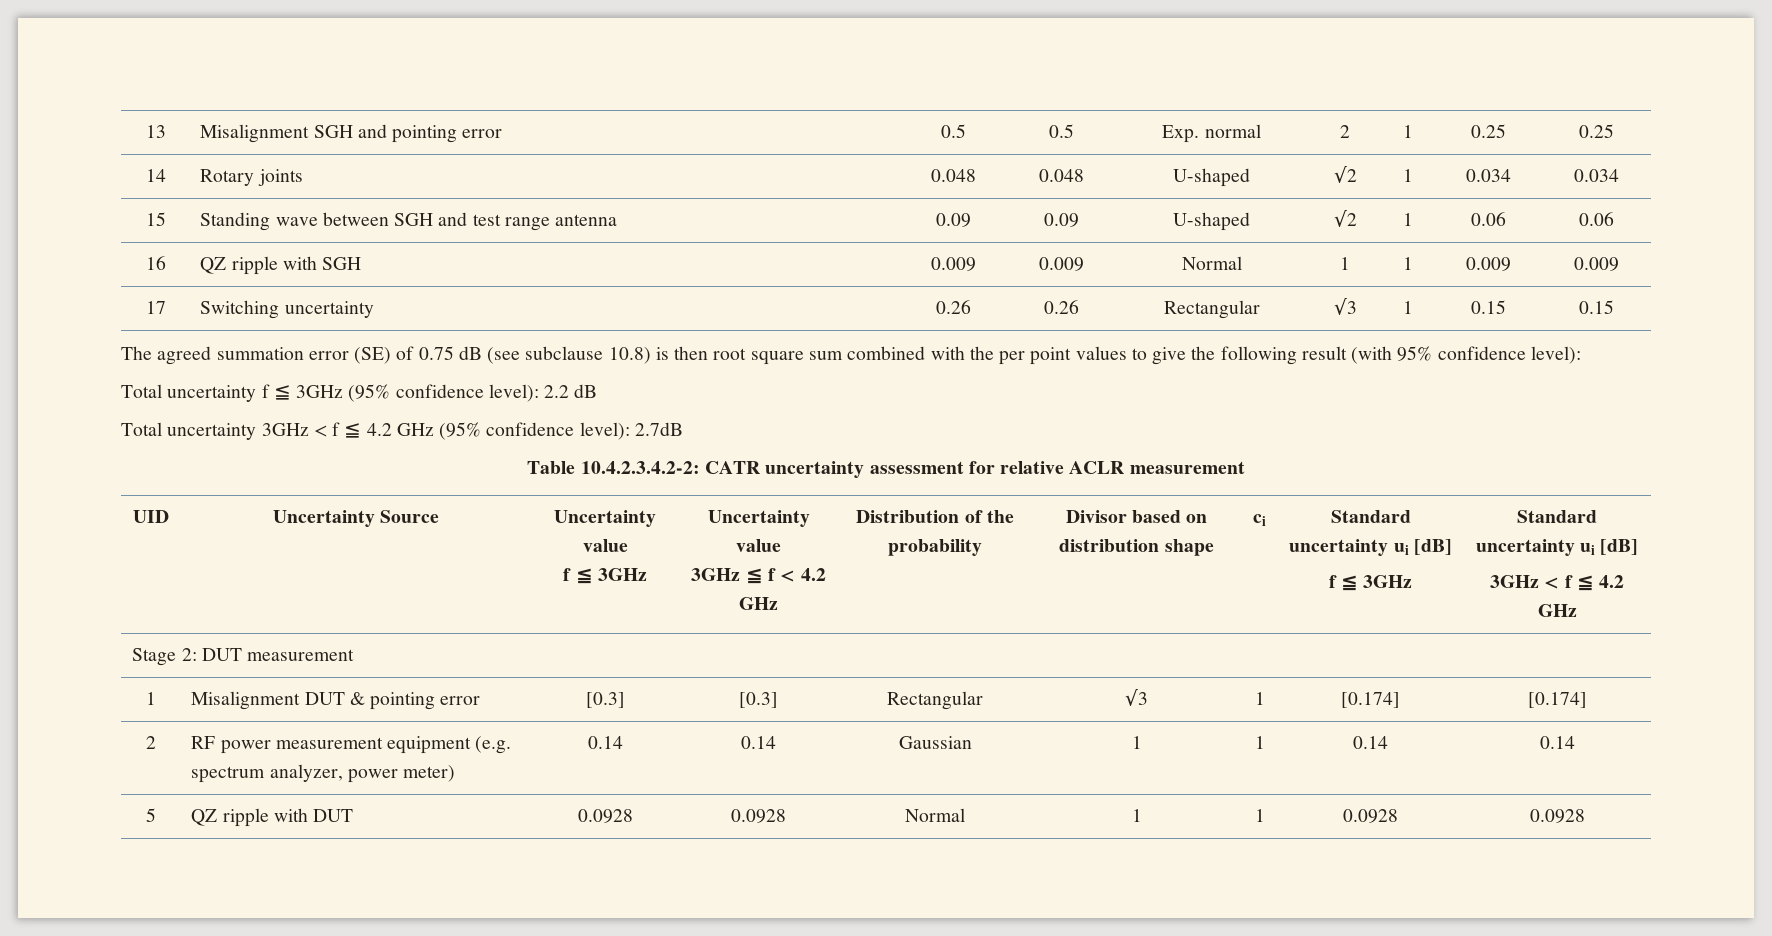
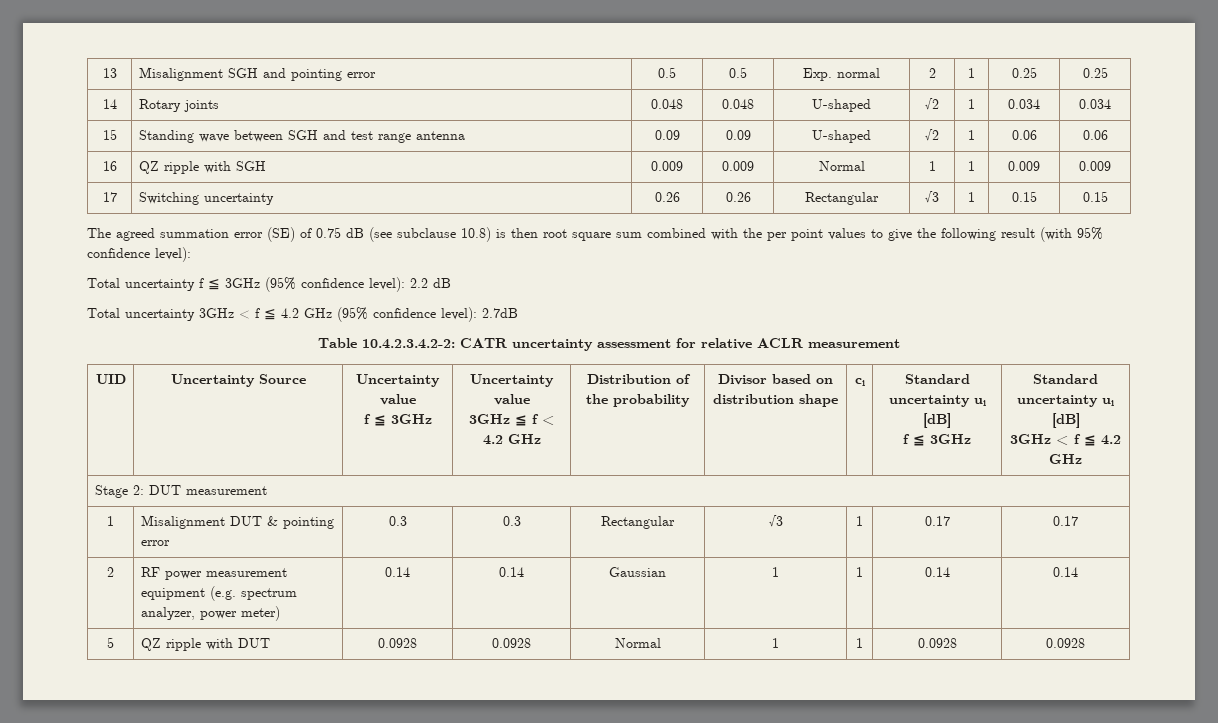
- 1 | Misalignment DUT & pointing error | [0.3] | [0.3] | Rectangular | √3 | 1 | [0.174] | [0.174]
+ 1 | Misalignment DUT & pointing error | 0.3 | 0.3 | Rectangular | √3 | 1 | 0.17 | 0.17

